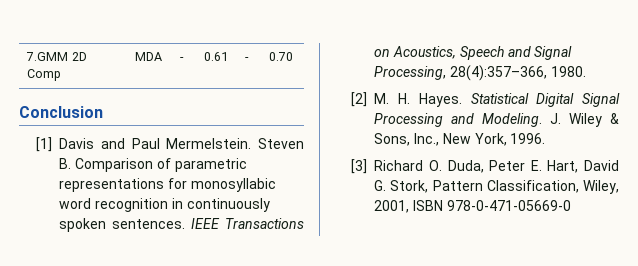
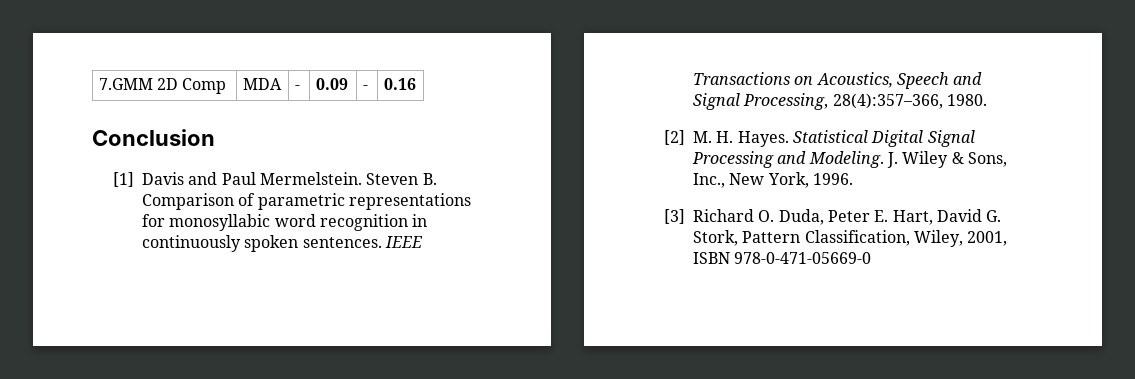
- 7.GMM 2D Comp | MDA | - | 0.61 | - | 0.70
+ 7.GMM 2D Comp | MDA | - | 0.09 | - | 0.16

